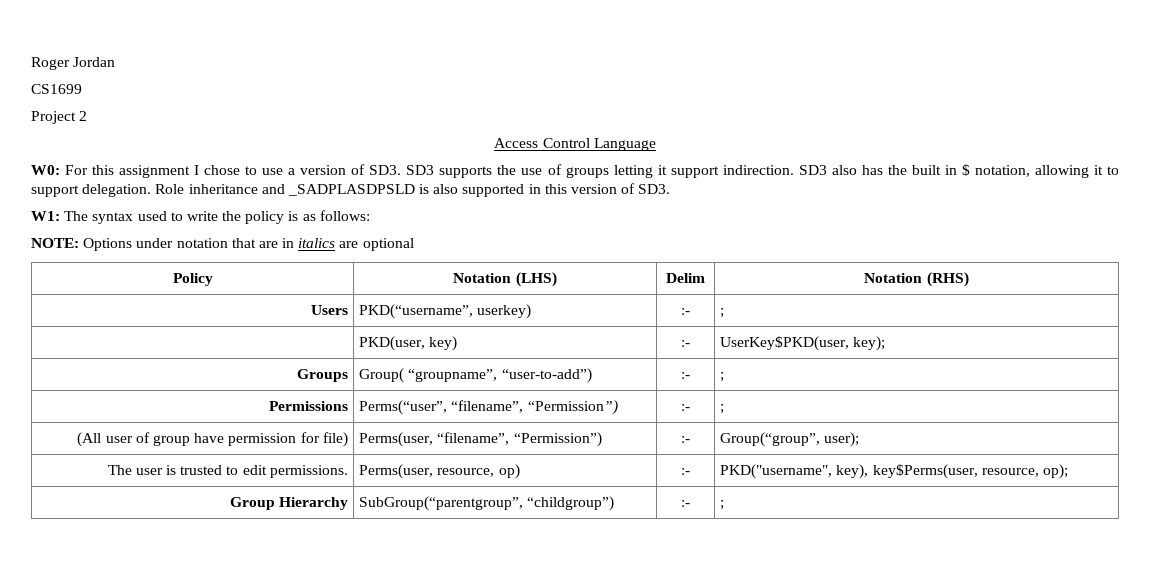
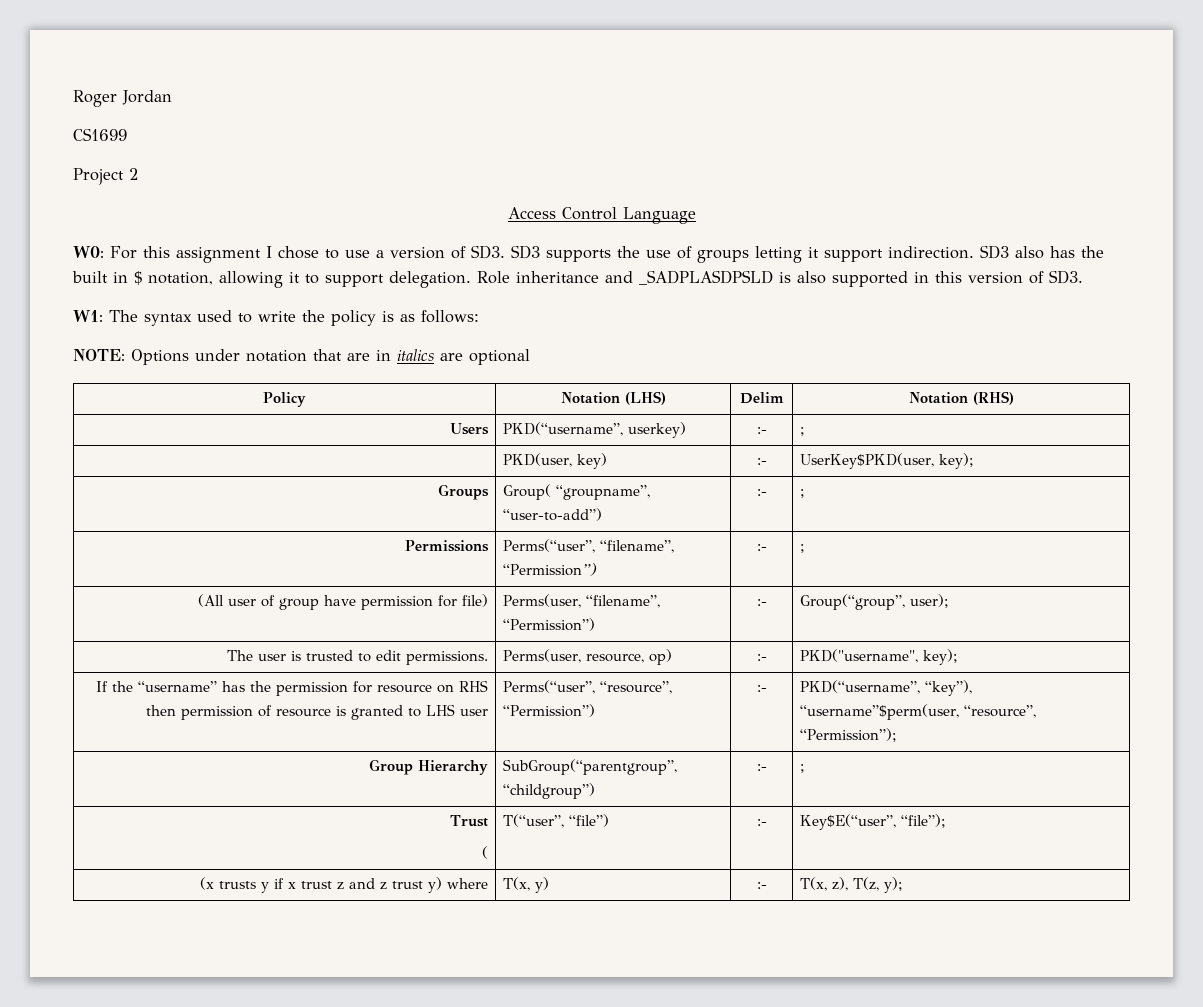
- The user is trusted to edit permissions. | Perms(user, resource, op) | :- | PKD("username", key), key$Perms(user, resource, op);
+ The user is trusted to edit permissions. | Perms(user, resource, op) | :- | PKD("username", key);
+ If the “username” has the permission for resource on RHS then permission of resource is granted to LHS user | Perms(“user”, “resource”, “Permission”) | :- | PKD(“username”, “key”), “username”$perm(user, “resource”, “Permission”);
+ Trust
+ ( | T(“user”, “file”) | :- | Key$E(“user”, “file”);
+ (x trusts y if x trust z and z trust y) where | T(x, y) | :- | T(x, z), T(z, y);

